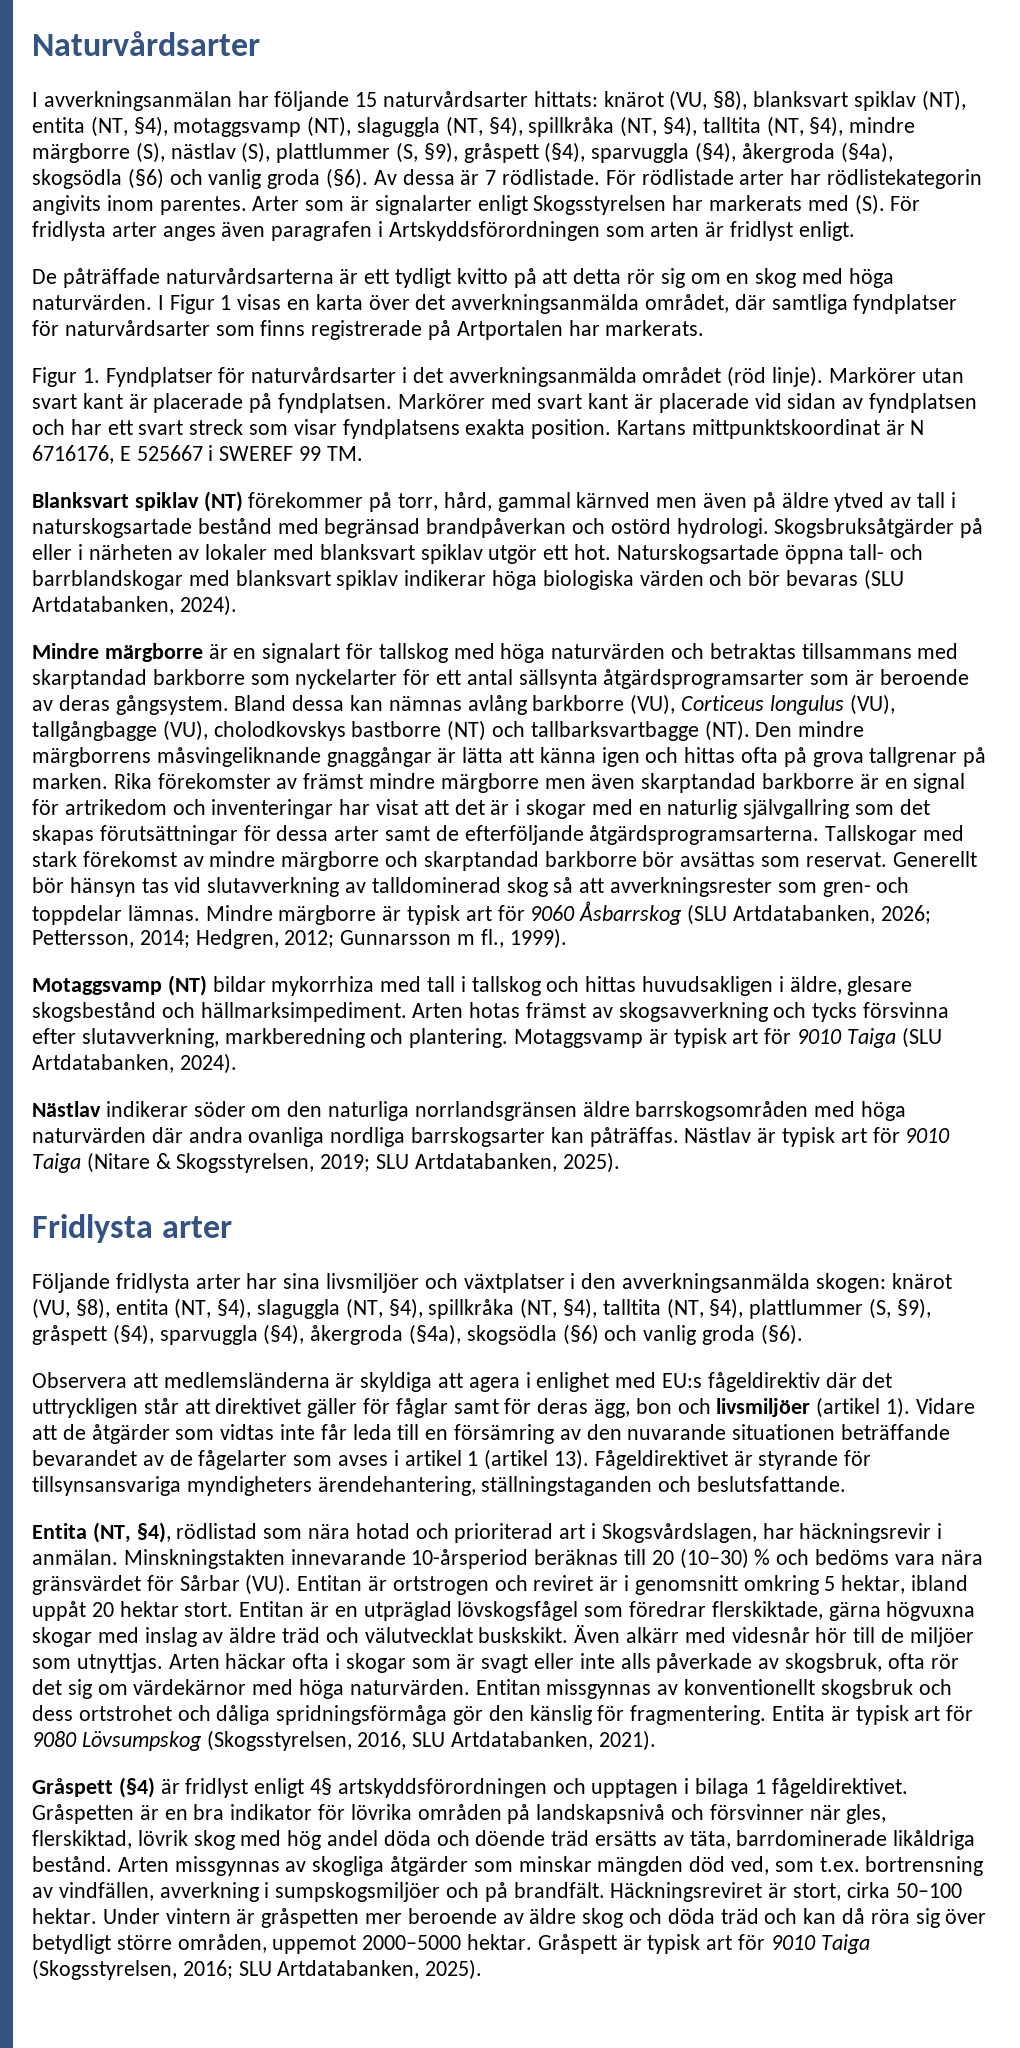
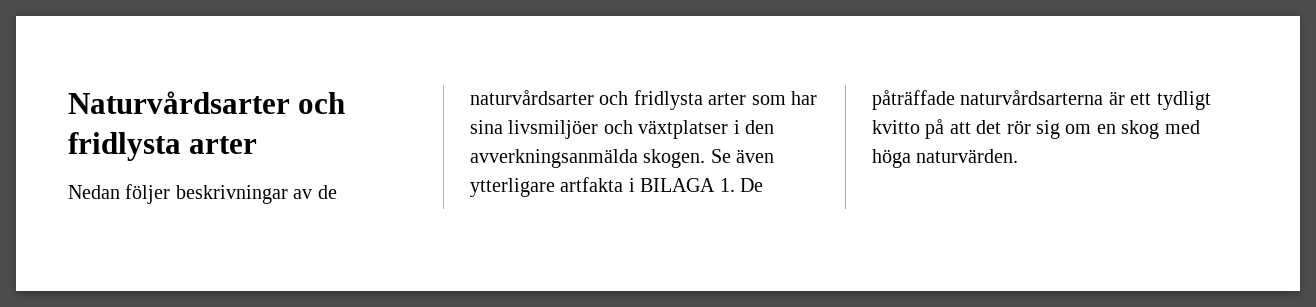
- Naturvårdsarter
- I avverkningsanmälan har följande 15 naturvårdsarter hittats: knärot (VU, §8), blanksvart spiklav (NT), entita (NT, §4), motaggsvamp (NT), slaguggla (NT, §4), spillkråka (NT, §4), talltita (NT, §4), mindre märgborre (S), nästlav (S), plattlummer (S, §9), gråspett (§4), sparvuggla (§4), åkergroda (§4a), skogsödla (§6) och vanlig groda (§6). Av dessa är 7 rödlistade. För rödlistade arter har rödlistekategorin angivits inom parentes. Arter som är signalarter enligt Skogsstyrelsen har markerats med (S). För fridlysta arter anges även paragrafen i Artskyddsförordningen som arten är fridlyst enligt.
- De påträffade naturvårdsarterna är ett tydligt kvitto på att detta rör sig om en skog med höga naturvärden. I Figur 1 visas en karta över det avverkningsanmälda området, där samtliga fyndplatser för naturvårdsarter som finns registrerade på Artportalen har markerats.
- Figur 1. Fyndplatser för naturvårdsarter i det avverkningsanmälda området (röd linje). Markörer utan svart kant är placerade på fyndplatsen. Markörer med svart kant är placerade vid sidan av fyndplatsen och har ett svart streck som visar fyndplatsens exakta position. Kartans mittpunktskoordinat är N 6716176, E 525667 i SWEREF 99 TM.
- Blanksvart spiklav (NT) förekommer på torr, hård, gammal kärnved men även på äldre ytved av tall i naturskogsartade bestånd med begränsad brandpåverkan och ostörd hydrologi. Skogsbruksåtgärder på eller i närheten av lokaler med blanksvart spiklav utgör ett hot. Naturskogsartade öppna tall- och barrblandskogar med blanksvart spiklav indikerar höga biologiska värden och bör bevaras (SLU Artdatabanken, 2024).
- Mindre märgborre är en signalart för tallskog med höga naturvärden och betraktas tillsammans med skarptandad barkborre som nyckelarter för ett antal sällsynta åtgärdsprogramsarter som är beroende av deras gångsystem. Bland dessa kan nämnas avlång barkborre (VU), Corticeus longulus (VU), tallgångbagge (VU), cholodkovskys bastborre (NT) och tallbarksvartbagge (NT). Den mindre märgborrens måsvingeliknande gnaggångar är lätta att känna igen och hittas ofta på grova tallgrenar på marken. Rika förekomster av främst mindre märgborre men även skarptandad barkborre är en signal för artrikedom och inventeringar har visat att det är i skogar med en naturlig självgallring som det skapas förutsättningar för dessa arter samt de efterföljande åtgärdsprogramsarterna. Tallskogar med stark förekomst av mindre märgborre och skarptandad barkborre bör avsättas som reservat. Generellt bör hänsyn tas vid slutavverkning av talldominerad skog så att avverkningsrester som gren- och toppdelar lämnas. Mindre märgborre är typisk art för 9060 Åsbarrskog (SLU Artdatabanken, 2026; Pettersson, 2014; Hedgren, 2012; Gunnarsson m fl., 1999).
- Motaggsvamp (NT) bildar mykorrhiza med tall i tallskog och hittas huvudsakligen i äldre, glesare skogsbestånd och hällmarksimpediment. Arten hotas främst av skogsavverkning och tycks försvinna efter slutavverkning, markberedning och plantering. Motaggsvamp är typisk art för 9010 Taiga (SLU Artdatabanken, 2024).
- Nästlav indikerar söder om den naturliga norrlandsgränsen äldre barrskogsområden med höga naturvärden där andra ovanliga nordliga barrskogsarter kan påträffas. Nästlav är typisk art för 9010 Taiga (Nitare & Skogsstyrelsen, 2019; SLU Artdatabanken, 2025).
- Fridlysta arter
- Följande fridlysta arter har sina livsmiljöer och växtplatser i den avverkningsanmälda skogen: knärot (VU, §8), entita (NT, §4), slaguggla (NT, §4), spillkråka (NT, §4), talltita (NT, §4), plattlummer (S, §9), gråspett (§4), sparvuggla (§4), åkergroda (§4a), skogsödla (§6) och vanlig groda (§6).
- Observera att medlemsländerna är skyldiga att agera i enlighet med EU:s fågeldirektiv där det uttryckligen står att direktivet gäller för fåglar samt för deras ägg, bon och livsmiljöer (artikel 1). Vidare att de åtgärder som vidtas inte får leda till en försämring av den nuvarande situationen beträffande bevarandet av de fågelarter som avses i artikel 1 (artikel 13). Fågeldirektivet är styrande för tillsynsansvariga myndigheters ärendehantering, ställningstaganden och beslutsfattande.
- Entita (NT, §4), rödlistad som nära hotad och prioriterad art i Skogsvårdslagen, har häckningsrevir i anmälan. Minskningstakten innevarande 10-årsperiod beräknas till 20 (10–30) % och bedöms vara nära gränsvärdet för Sårbar (VU). Entitan är ortstrogen och reviret är i genomsnitt omkring 5 hektar, ibland uppåt 20 hektar stort. Entitan är en utpräglad lövskogsfågel som föredrar flerskiktade, gärna högvuxna skogar med inslag av äldre träd och välutvecklat buskskikt. Även alkärr med videsnår hör till de miljöer som utnyttjas. Arten häckar ofta i skogar som är svagt eller inte alls påverkade av skogsbruk, ofta rör det sig om värdekärnor med höga naturvärden. Entitan missgynnas av konventionellt skogsbruk och dess ortstrohet och dåliga spridningsförmåga gör den känslig för fragmentering. Entita är typisk art för 9080 Lövsumpskog (Skogsstyrelsen, 2016, SLU Artdatabanken, 2021).
- Gråspett (§4) är fridlyst enligt 4§ artskyddsförordningen och upptagen i bilaga 1 fågeldirektivet. Gråspetten är en bra indikator för lövrika områden på landskapsnivå och försvinner när gles, flerskiktad, lövrik skog med hög andel döda och döende träd ersätts av täta, barrdominerade likåldriga bestånd. Arten missgynnas av skogliga åtgärder som minskar mängden död ved, som t.ex. bortrensning av vindfällen, avverkning i sumpskogsmiljöer och på brandfält. Häckningsreviret är stort, cirka 50–100 hektar. Under vintern är gråspetten mer beroende av äldre skog och döda träd och kan då röra sig över betydligt större områden, uppemot 2000–5000 hektar. Gråspett är typisk art för 9010 Taiga (Skogsstyrelsen, 2016; SLU Artdatabanken, 2025).
+ Naturvårdsarter och fridlysta arter
+ Nedan följer beskrivningar av de naturvårdsarter och fridlysta arter som har sina livsmiljöer och växtplatser i den avverkningsanmälda skogen. Se även ytterligare artfakta i BILAGA 1. De påträffade naturvårdsarterna är ett tydligt kvitto på att det rör sig om en skog med höga naturvärden.

